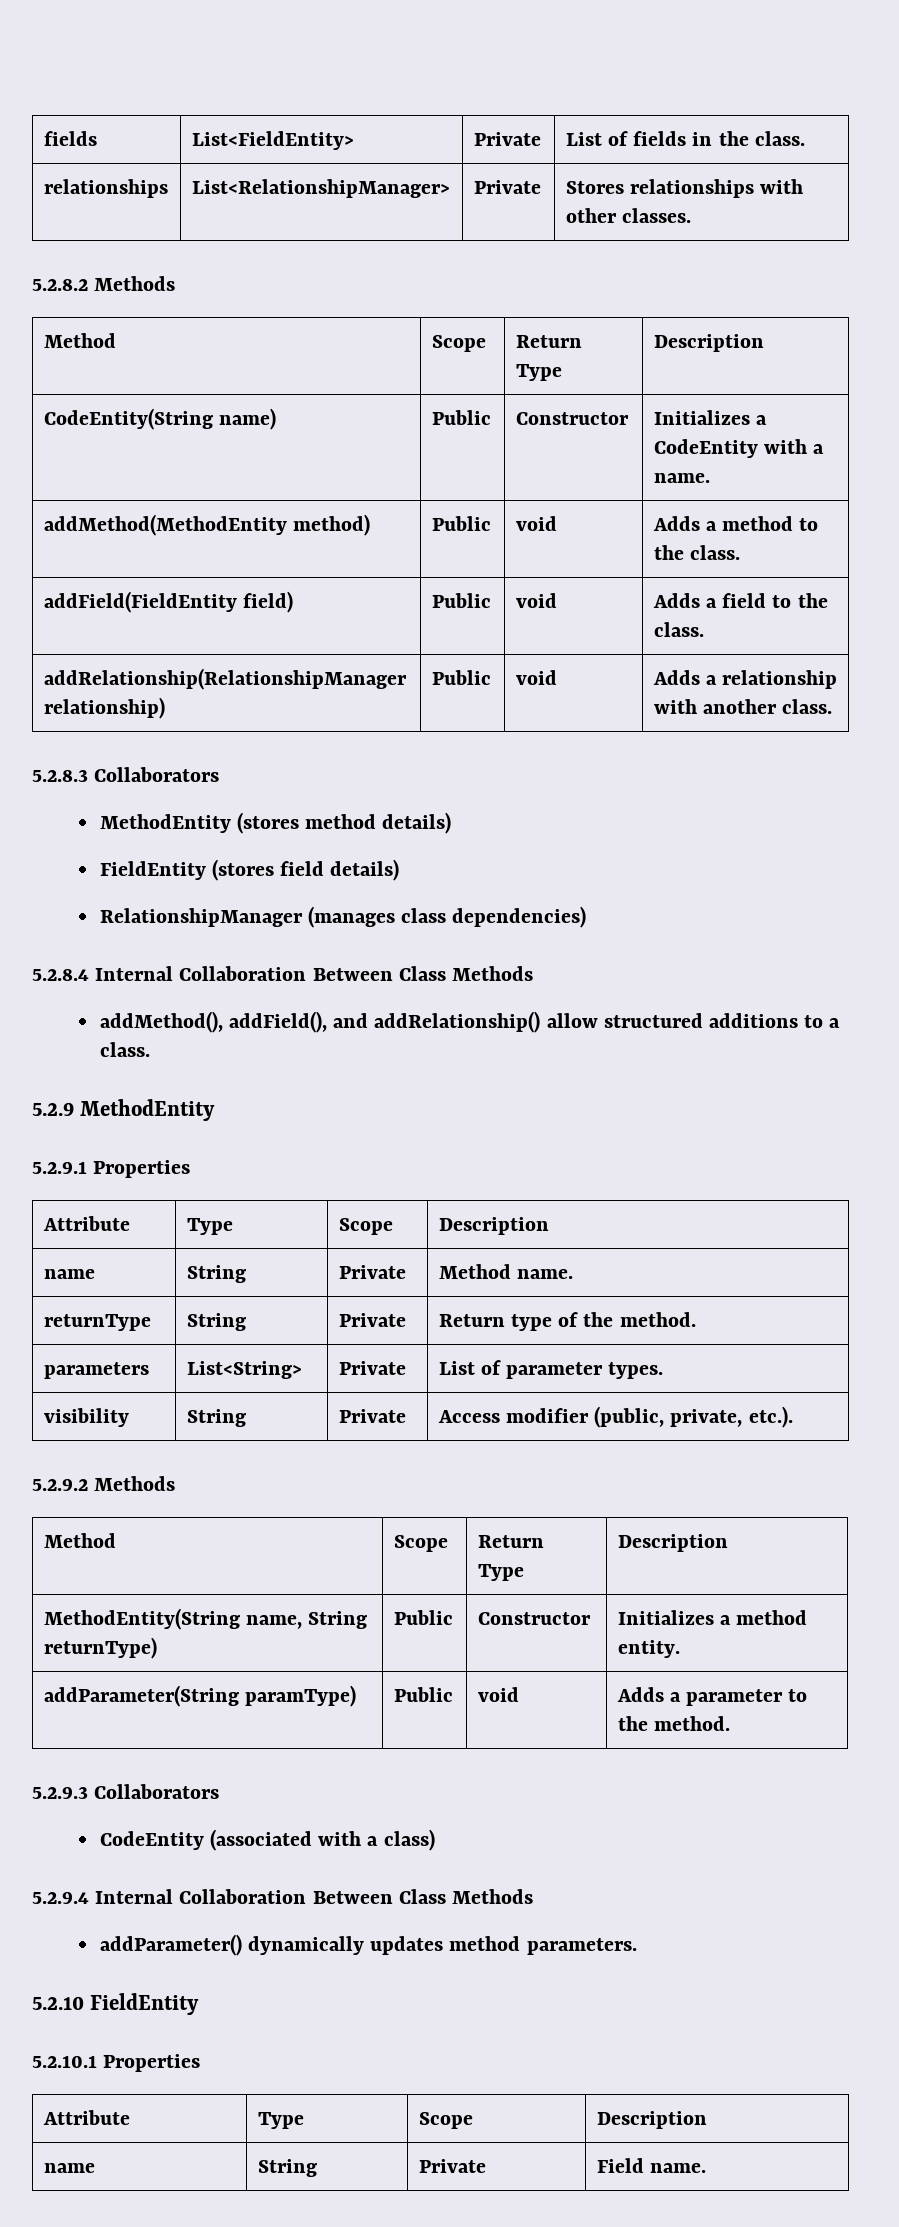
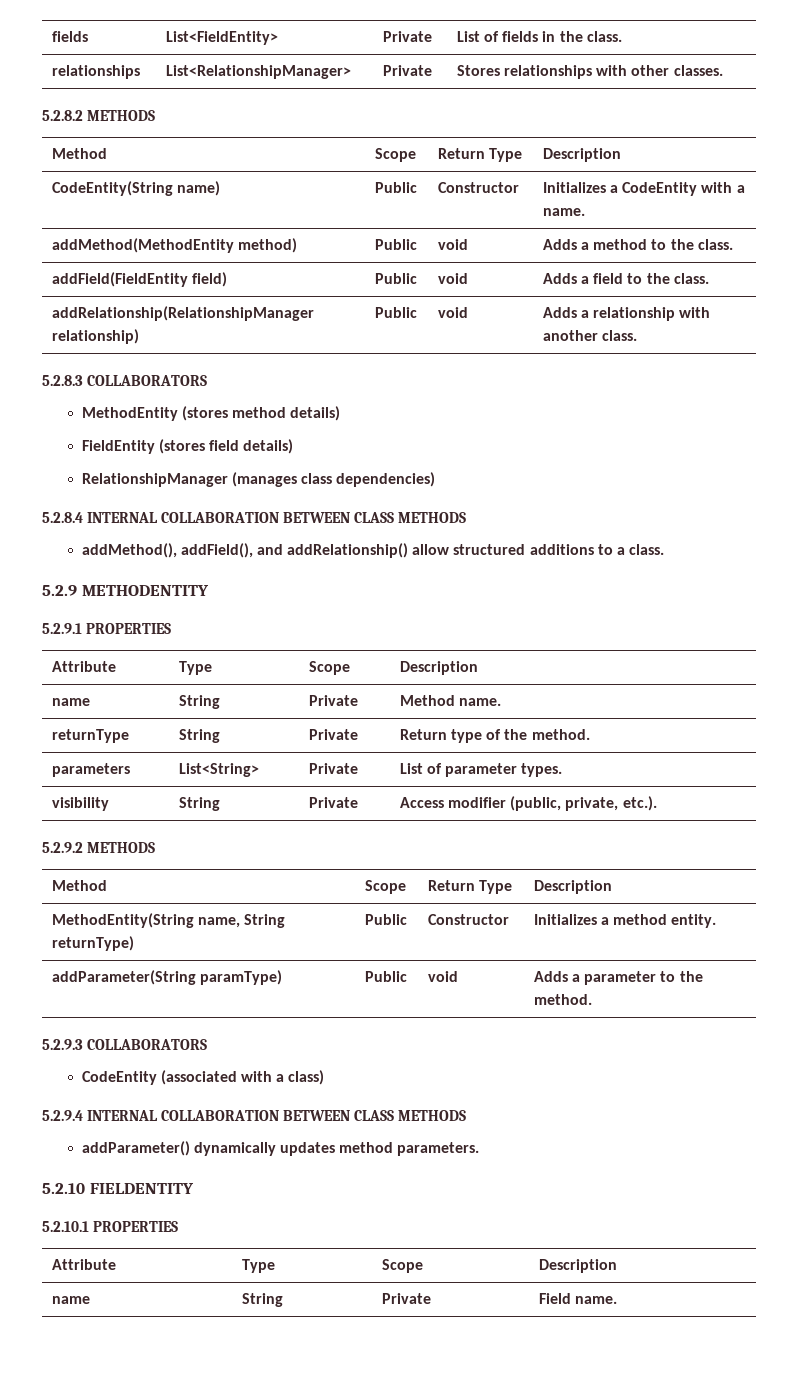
- 5.2.8.2 Methods
+ 5.2.8.2 METHODS
- 5.2.8.3 Collaborators
+ 5.2.8.3 COLLABORATORS
- 5.2.8.4 Internal Collaboration Between Class Methods
+ 5.2.8.4 INTERNAL COLLABORATION BETWEEN CLASS METHODS
- 5.2.9 MethodEntity
+ 5.2.9 METHODENTITY
- 5.2.9.1 Properties
+ 5.2.9.1 PROPERTIES
- 5.2.9.2 Methods
+ 5.2.9.2 METHODS
- 5.2.9.3 Collaborators
+ 5.2.9.3 COLLABORATORS
- 5.2.9.4 Internal Collaboration Between Class Methods
+ 5.2.9.4 INTERNAL COLLABORATION BETWEEN CLASS METHODS
- 5.2.10 FieldEntity
+ 5.2.10 FIELDENTITY
- 5.2.10.1 Properties
+ 5.2.10.1 PROPERTIES

